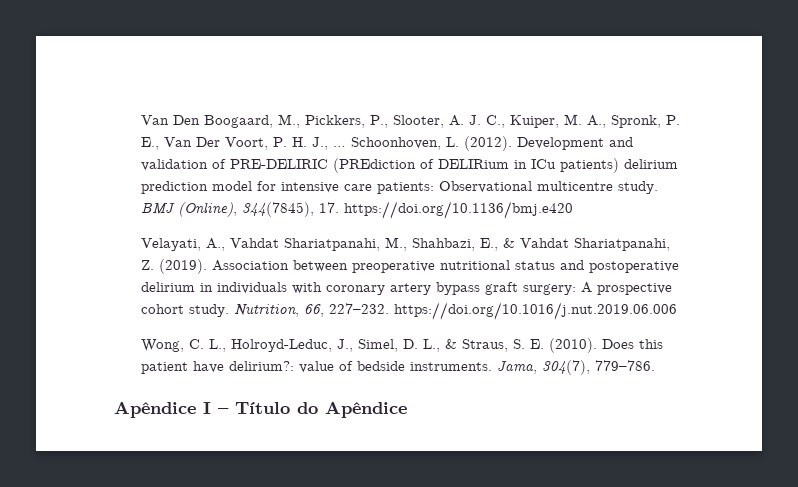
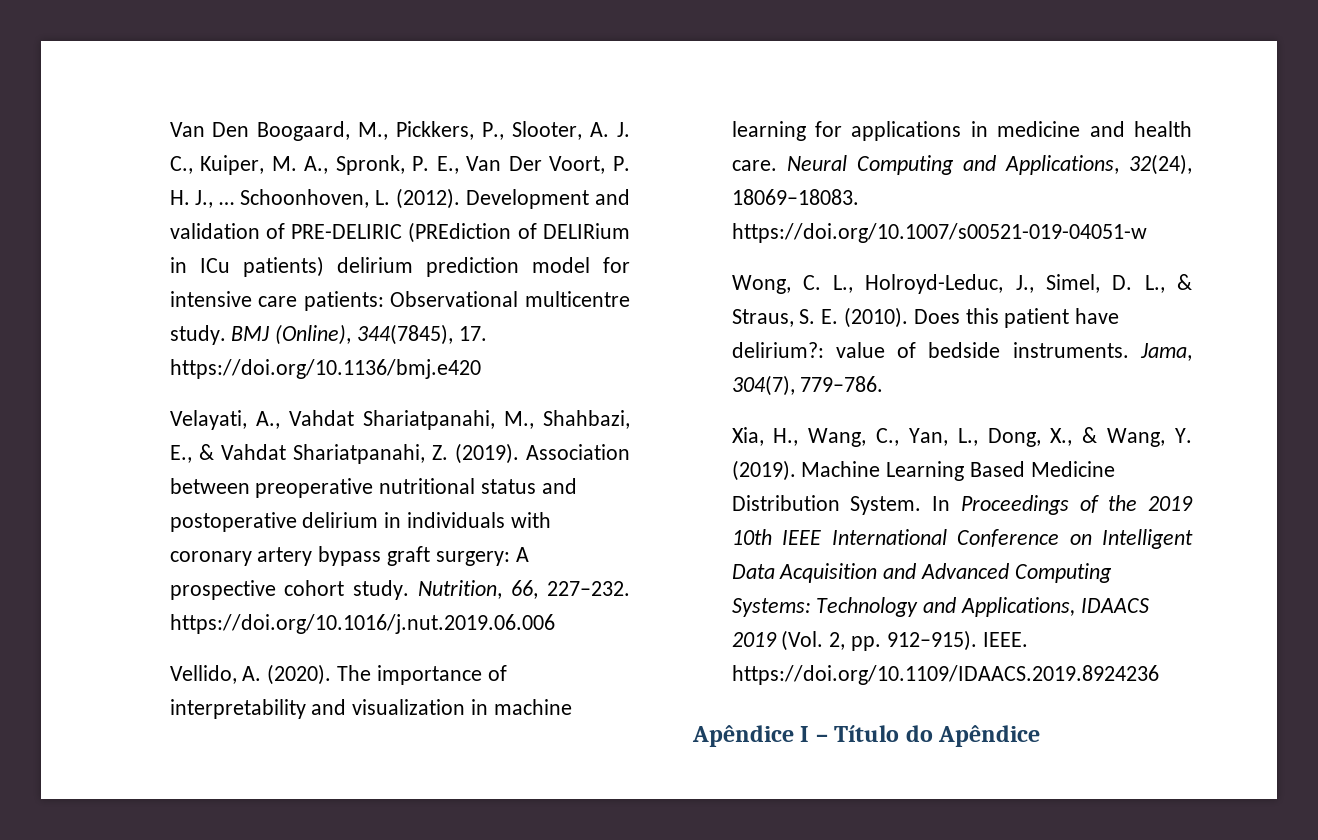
+ Vellido, A. (2020). The importance of interpretability and visualization in machine learning for applications in medicine and health care. Neural Computing and Applications, 32(24), 18069–18083. https://doi.org/10.1007/s00521-019-04051-w
+ Xia, H., Wang, C., Yan, L., Dong, X., & Wang, Y. (2019). Machine Learning Based Medicine Distribution System. In Proceedings of the 2019 10th IEEE International Conference on Intelligent Data Acquisition and Advanced Computing Systems: Technology and Applications, IDAACS 2019 (Vol. 2, pp. 912–915). IEEE. https://doi.org/10.1109/IDAACS.2019.8924236

